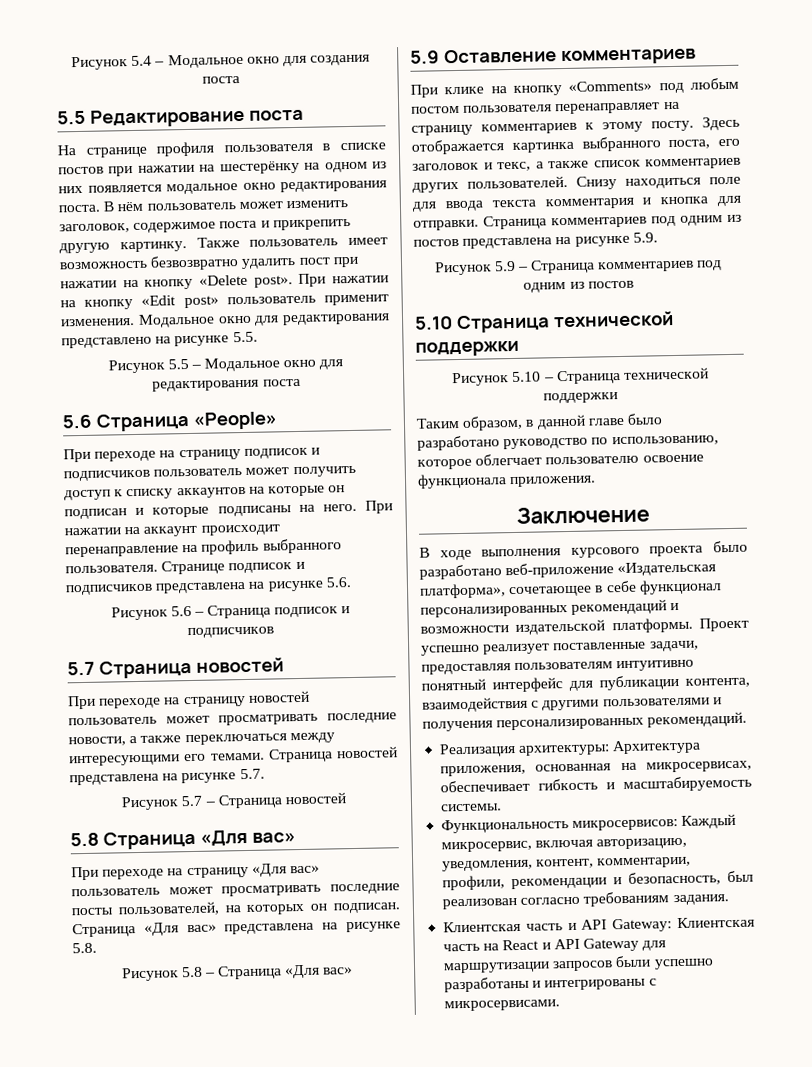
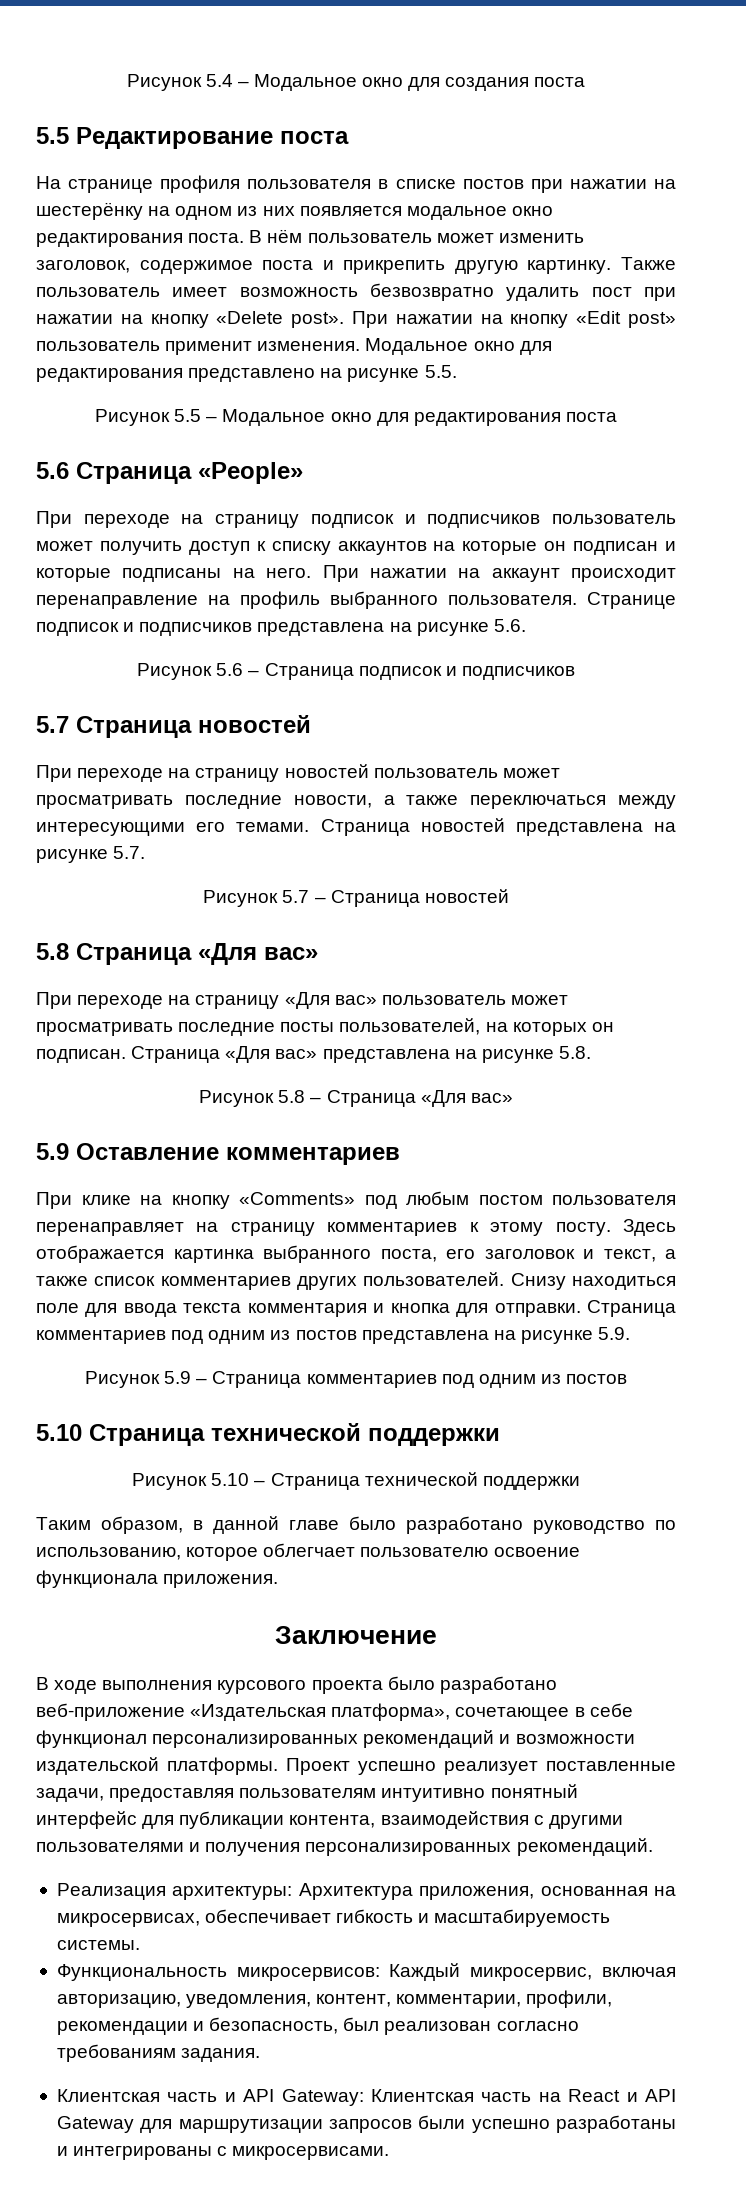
- Здесь отображается картинка выбранного поста, его заголовок и текс, а также список комментариев других пользователей.
+ Здесь отображается картинка выбранного поста, его заголовок и текст, а также список комментариев других пользователей.

